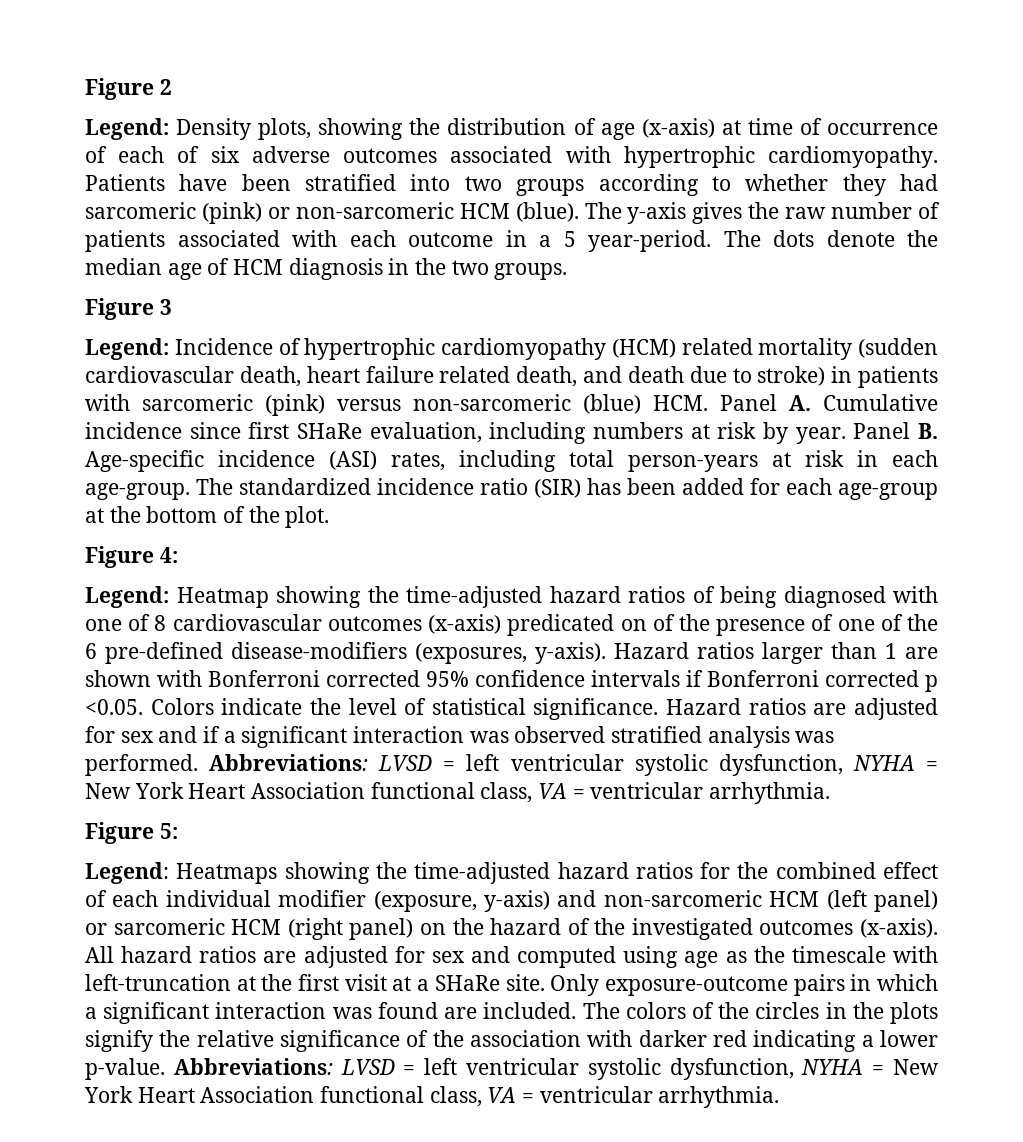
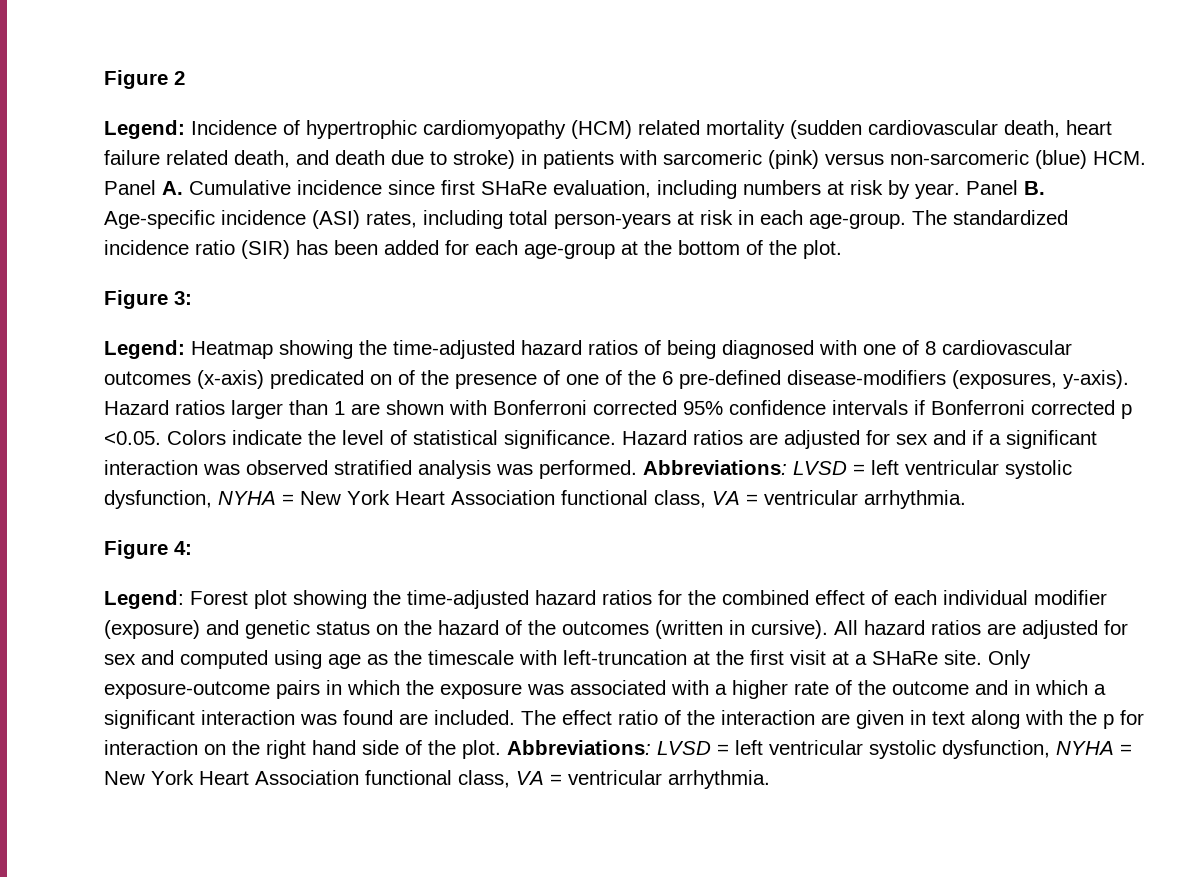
- Legend: Density plots, showing the distribution of age (x-axis) at time of occurrence of each of six adverse outcomes associated with hypertrophic cardiomyopathy. Patients have been stratified into two groups according to whether they had sarcomeric (pink) or non-sarcomeric HCM (blue). The y-axis gives the raw number of patients associated with each outcome in a 5 year-period. The dots denote the median age of HCM diagnosis in the two groups.
- Figure 3
- Figure 4:
+ Figure 3:
- Figure 5:
- Legend: Heatmaps showing the time-adjusted hazard ratios for the combined effect of each individual modifier (exposure, y-axis) and non-sarcomeric HCM (left panel) or sarcomeric HCM (right panel) on the hazard of the investigated outcomes (x-axis).
+ Figure 4:
+ Legend: Forest plot showing the time-adjusted hazard ratios for the combined effect of each individual modifier (exposure) and genetic status on the hazard of the outcomes (written in cursive).
- Only exposure-outcome pairs in which a significant interaction was found are included.
+ Only exposure-outcome pairs in which the exposure was associated with a higher rate of the outcome and in which a significant interaction was found are included.
- The colors of the circles in the plots signify the relative significance of the association with darker red indicating a lower p-value.
+ The effect ratio of the interaction are given in text along with the p for interaction on the right hand side of the plot.

